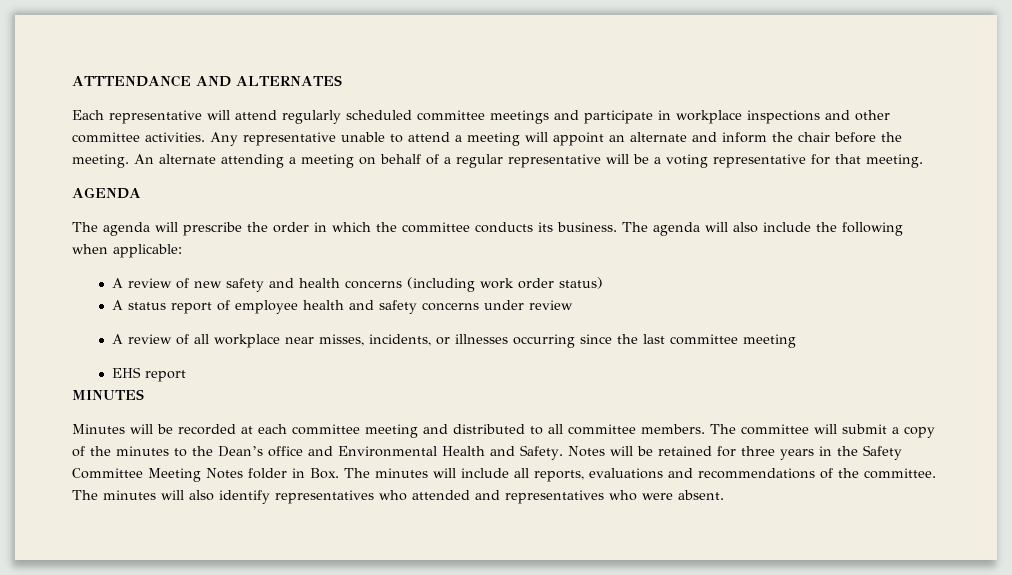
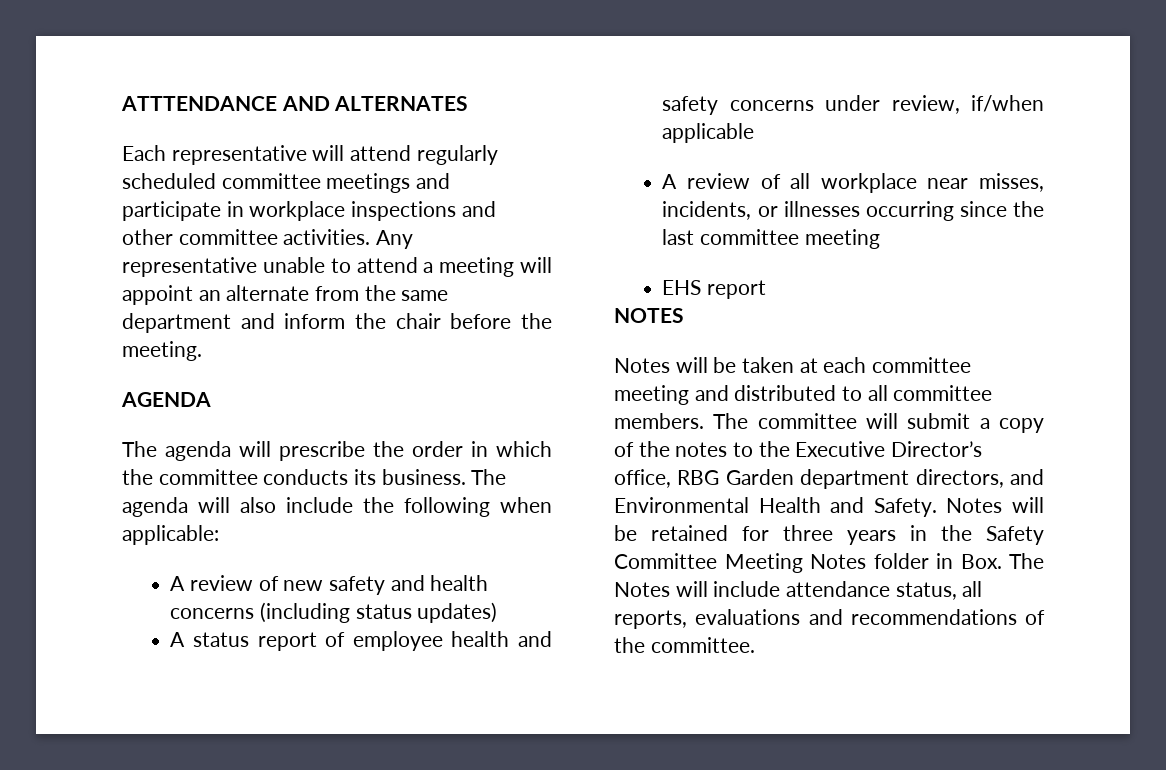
- Any representative unable to attend a meeting will appoint an alternate and inform the chair before the meeting. An alternate attending a meeting on behalf of a regular representative will be a voting representative for that meeting.
+ Any representative unable to attend a meeting will appoint an alternate from the same department and inform the chair before the meeting.
- A review of new safety and health concerns (including work order status)
+ A review of new safety and health concerns (including status updates)
- A status report of employee health and safety concerns under review
+ A status report of employee health and safety concerns under review, if/when applicable
- MINUTES
- Minutes will be recorded at each committee meeting and distributed to all committee members.
+ NOTES
+ Notes will be taken at each committee meeting and distributed to all committee members.
- The committee will submit a copy of the minutes to the Dean’s office and Environmental Health and Safety.
+ The committee will submit a copy of the notes to the Executive Director’s office, RBG Garden department directors, and Environmental Health and Safety.
- Notes will be retained for three years in the Safety Committee Meeting Notes folder in Box. The minutes will include all reports, evaluations and recommendations of the committee. The minutes will also identify representatives who attended and representatives who were absent.
+ Notes will be retained for three years in the Safety Committee Meeting Notes folder in Box. The Notes will include attendance status, all reports, evaluations and recommendations of the committee.

